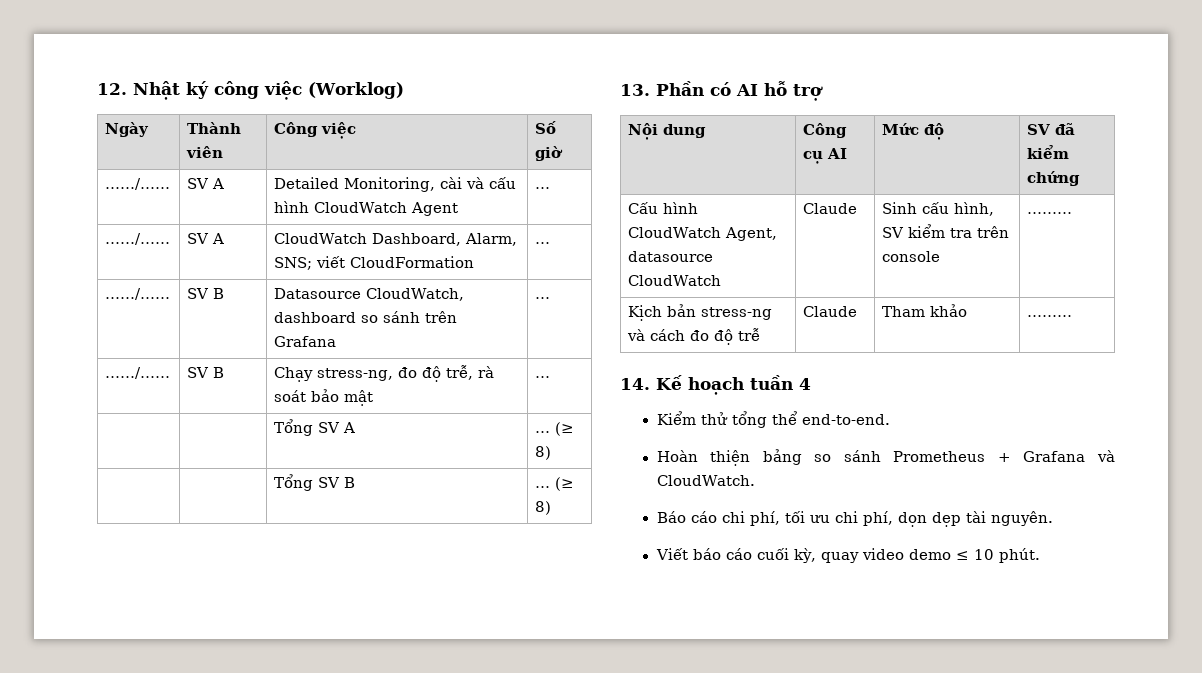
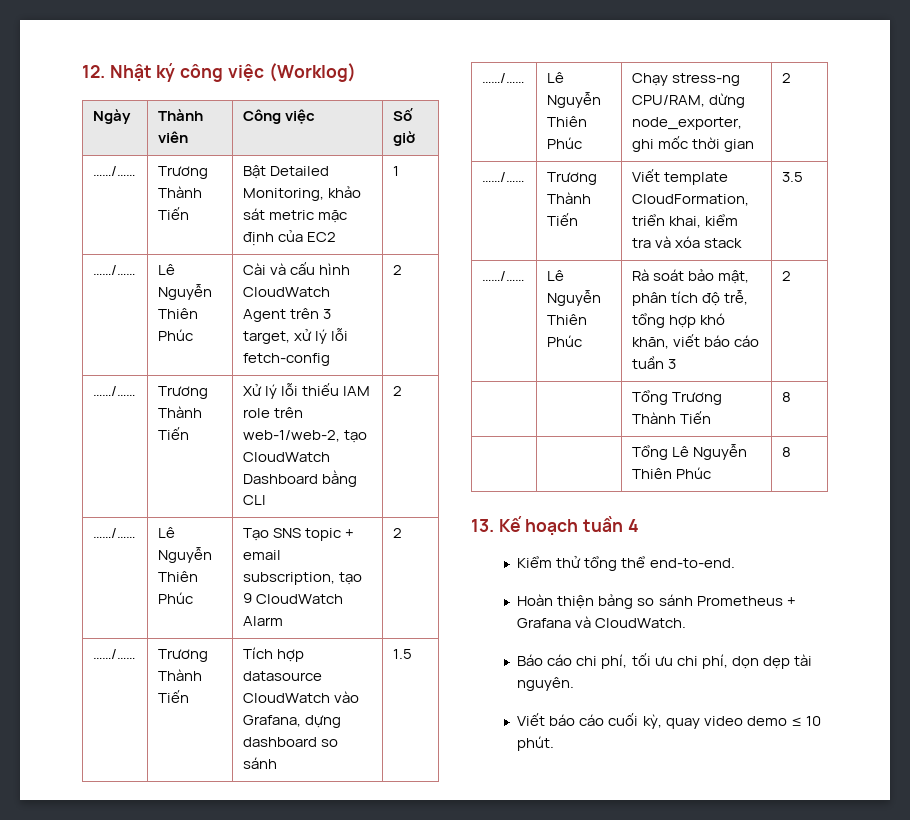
- ……/…… | SV A | Detailed Monitoring, cài và cấu hình CloudWatch Agent | …
- ……/…… | SV A | CloudWatch Dashboard, Alarm, SNS; viết CloudFormation | …
- ……/…… | SV B | Datasource CloudWatch, dashboard so sánh trên Grafana | …
- ……/…… | SV B | Chạy stress-ng, đo độ trễ, rà soát bảo mật | …
- | | Tổng SV A | … (≥ 8)
- | | Tổng SV B | … (≥ 8)
- 13. Phần có AI hỗ trợ
- Nội dung | Công cụ AI | Mức độ | SV đã kiểm chứng
- Cấu hình CloudWatch Agent, datasource CloudWatch | Claude | Sinh cấu hình, SV kiểm tra trên console | ………
- Kịch bản stress-ng và cách đo độ trễ | Claude | Tham khảo | ………
- 14. Kế hoạch tuần 4
+ ……/…… | Trương Thành Tiến | Bật Detailed Monitoring, khảo sát metric mặc định của EC2 | 1
+ ……/…… | Lê Nguyễn Thiên Phúc | Cài và cấu hình CloudWatch Agent trên 3 target, xử lý lỗi fetch-config | 2
+ ……/…… | Trương Thành Tiến | Xử lý lỗi thiếu IAM role trên web-1/web-2, tạo CloudWatch Dashboard bằng CLI | 2
+ ……/…… | Lê Nguyễn Thiên Phúc | Tạo SNS topic + email subscription, tạo 9 CloudWatch Alarm | 2
+ ……/…… | Trương Thành Tiến | Tích hợp datasource CloudWatch vào Grafana, dựng dashboard so sánh | 1.5
+ ……/…… | Lê Nguyễn Thiên Phúc | Chạy stress-ng CPU/RAM, dừng node_exporter, ghi mốc thời gian | 2
+ ……/…… | Trương Thành Tiến | Viết template CloudFormation, triển khai, kiểm tra và xóa stack | 3.5
+ ……/…… | Lê Nguyễn Thiên Phúc | Rà soát bảo mật, phân tích độ trễ, tổng hợp khó khăn, viết báo cáo tuần 3 | 2
+ | | Tổng Trương Thành Tiến | 8
+ | | Tổng Lê Nguyễn Thiên Phúc | 8
+ 13. Kế hoạch tuần 4

